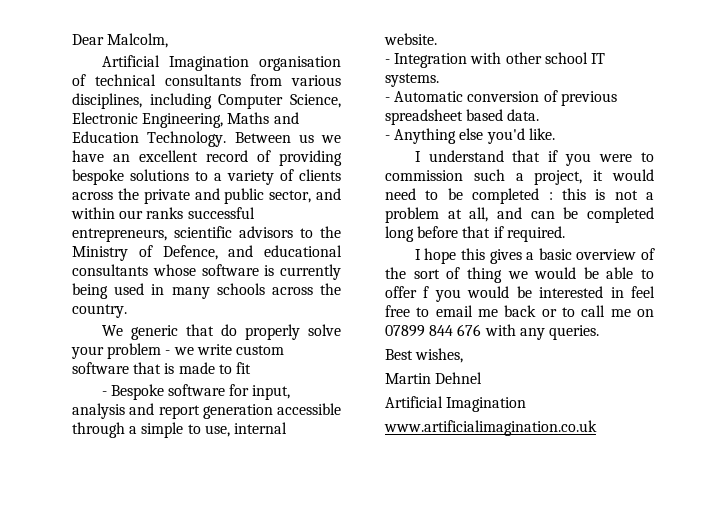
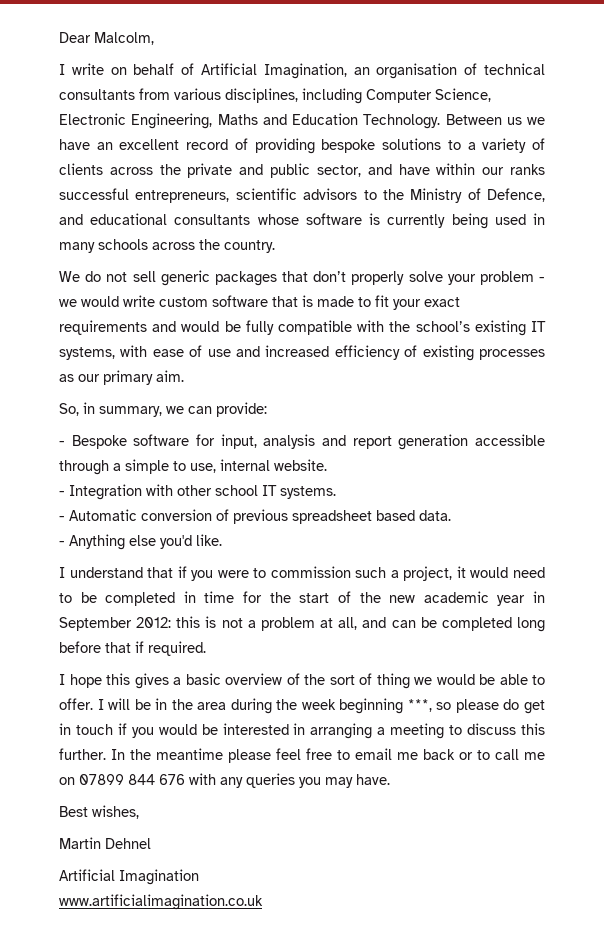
- Artificial Imagination organisation of technical consultants from various disciplines, including Computer Science, Electronic Engineering, Maths and Education Technology.
+ I write on behalf of Artificial Imagination, an organisation of technical consultants from various disciplines, including Computer Science, Electronic Engineering, Maths and Education Technology.
- Between us we have an excellent record of providing bespoke solutions to a variety of clients across the private and public sector, and within our ranks successful entrepreneurs, scientific advisors to the Ministry of Defence, and educational consultants whose software is currently being used in many schools across the country.
+ Between us we have an excellent record of providing bespoke solutions to a variety of clients across the private and public sector, and have within our ranks successful entrepreneurs, scientific advisors to the Ministry of Defence, and educational consultants whose software is currently being used in many schools across the country.
- We generic that do properly solve your problem - we write custom software that is made to fit
+ We do not sell generic packages that don’t properly solve your problem - we would write custom software that is made to fit your exact requirements and would be fully compatible with the school’s existing IT systems, with ease of use and increased efficiency of existing processes as our primary aim.
+ So, in summary, we can provide:
- I understand that if you were to commission such a project, it would need to be completed : this is not a problem at all, and can be completed long before that if required.
+ I understand that if you were to commission such a project, it would need to be completed in time for the start of the new academic year in September 2012: this is not a problem at all, and can be completed long before that if required.
- I hope this gives a basic overview of the sort of thing we would be able to offer f you would be interested in feel free to email me back or to call me on 07899 844 676 with any queries.
+ I hope this gives a basic overview of the sort of thing we would be able to offer. I will be in the area during the week beginning ***, so please do get in touch if you would be interested in arranging a meeting to discuss this further. In the meantime please feel free to email me back or to call me on 07899 844 676 with any queries you may have.

